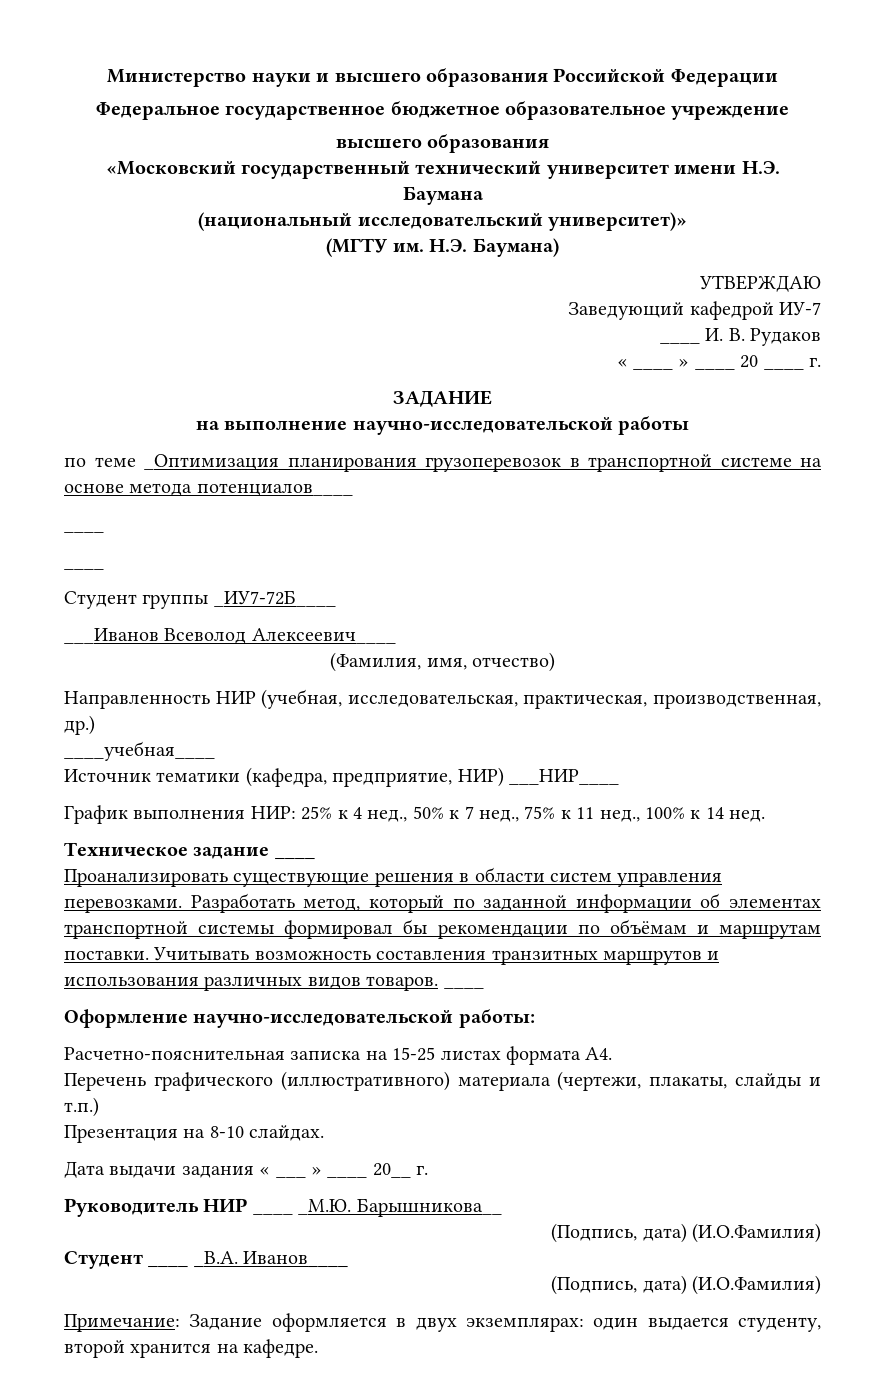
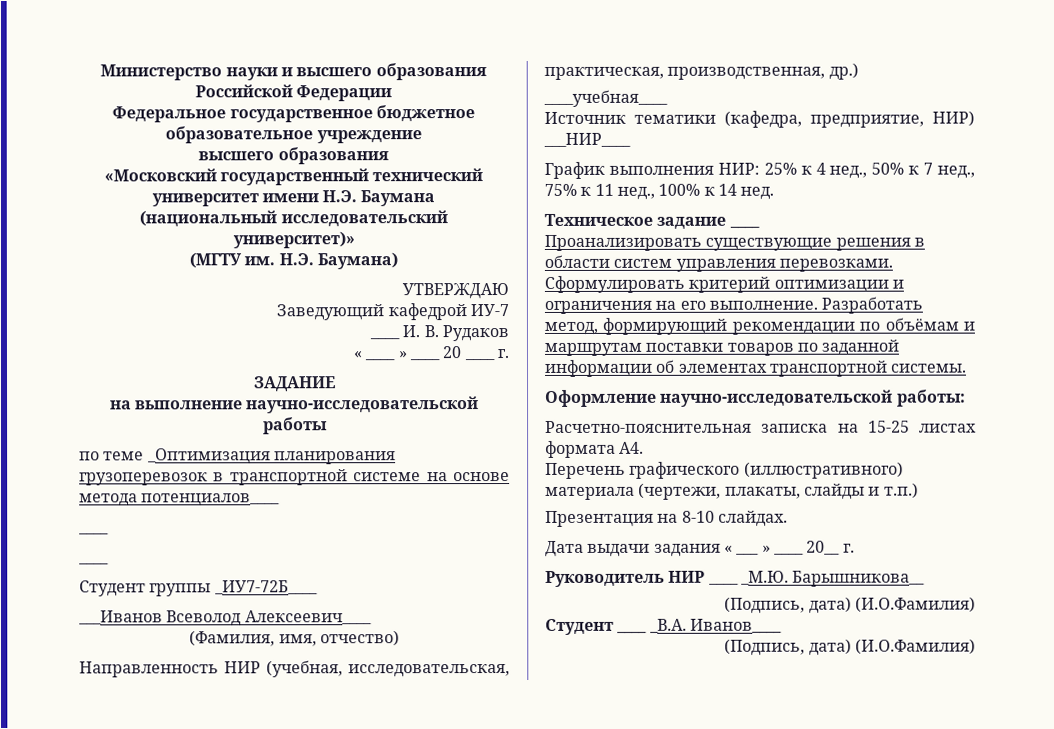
- Разработать метод, который по заданной информации об элементах транспортной системы формировал бы рекомендации по объёмам и маршрутам поставки. Учитывать возможность составления транзитных маршрутов и использования различных видов товаров. ____
+ Сформулировать критерий оптимизации и ограничения на его выполнение. Разработать метод, формирующий рекомендации по объёмам и маршрутам поставки товаров по заданной информации об элементах транспортной системы.
- Примечание: Задание оформляется в двух экземплярах: один выдается студенту, второй хранится на кафедре.

